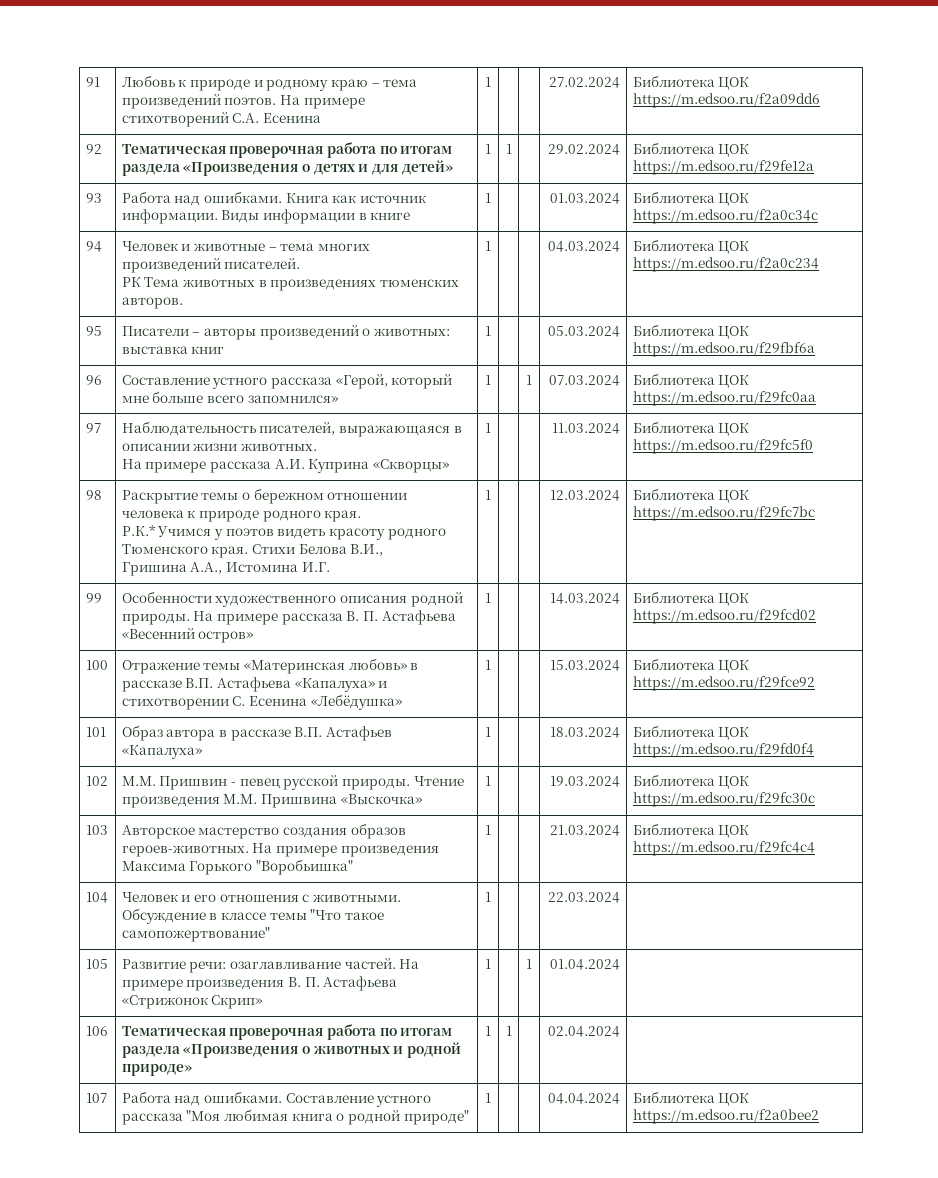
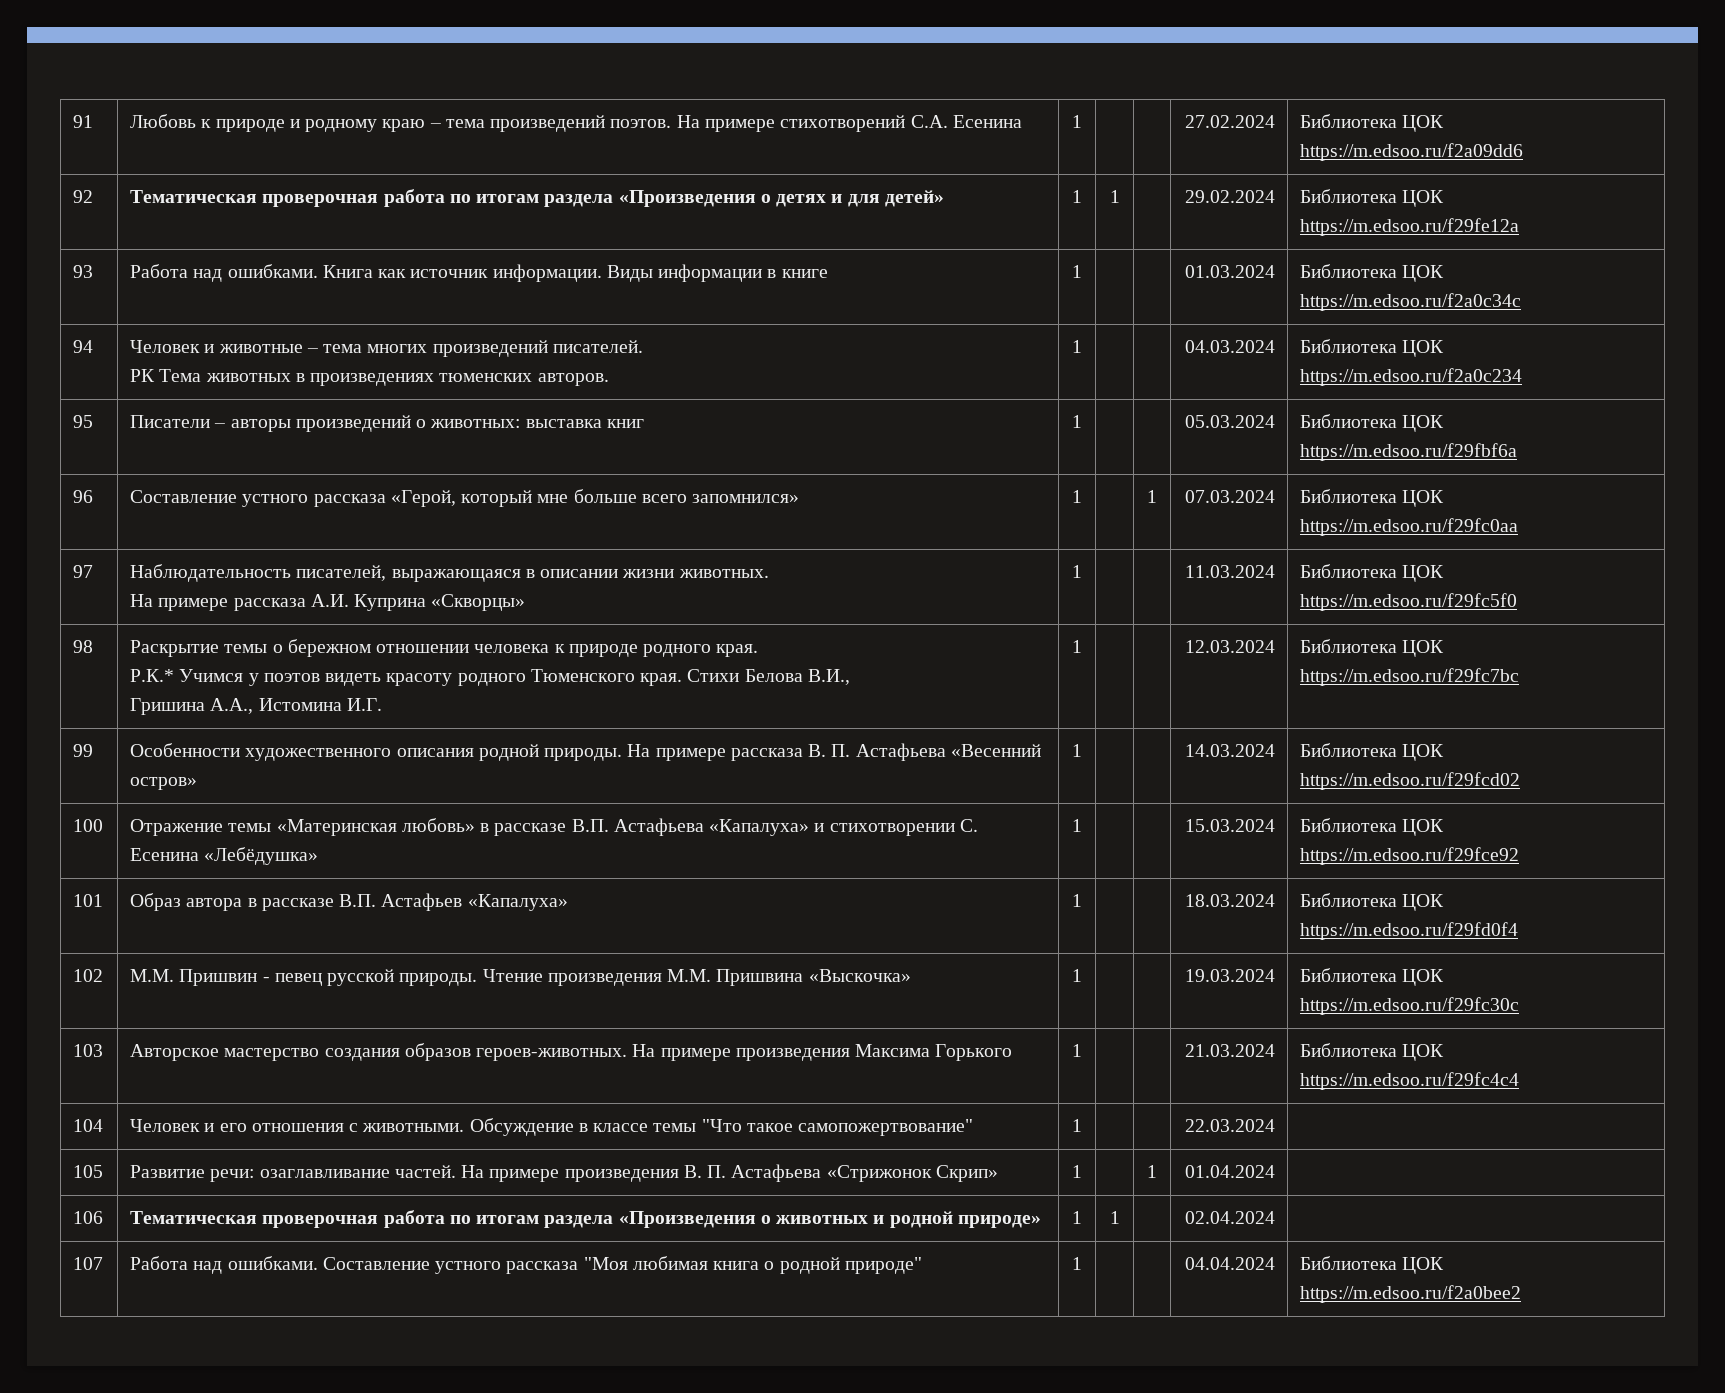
- 103 | Авторское мастерство создания образов героев-животных. На примере произведения Максима Горького "Воробьишка" | 1 | | | 21.03.2024 | Библиотека ЦОК https://m.edsoo.ru/f29fc4c4
+ 103 | Авторское мастерство создания образов героев-животных. На примере произведения Максима Горького | 1 | | | 21.03.2024 | Библиотека ЦОК https://m.edsoo.ru/f29fc4c4

